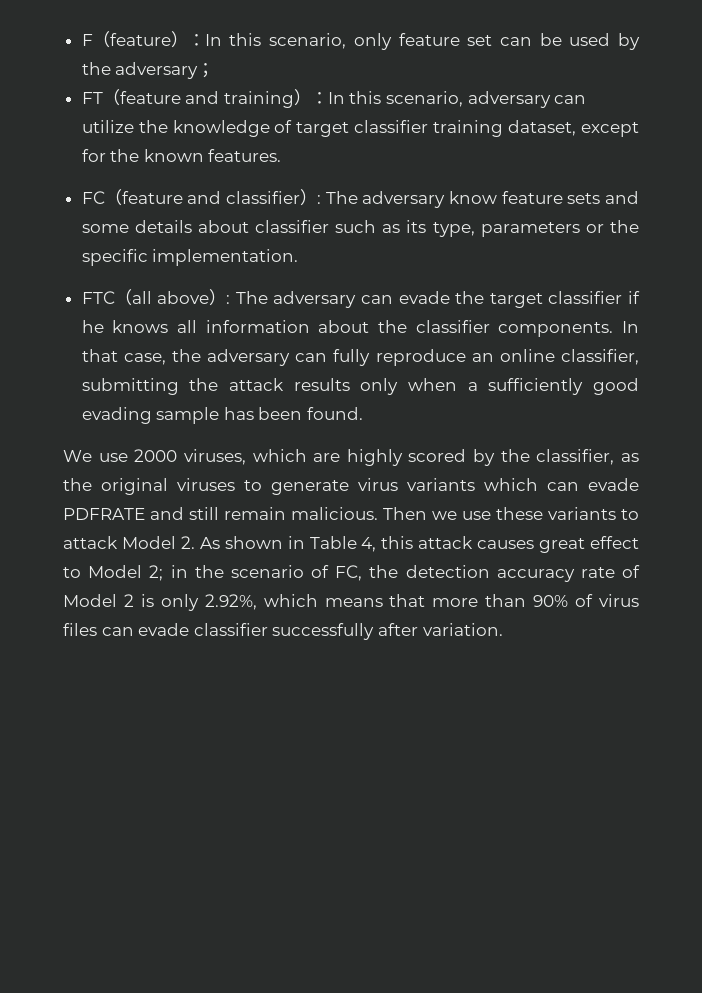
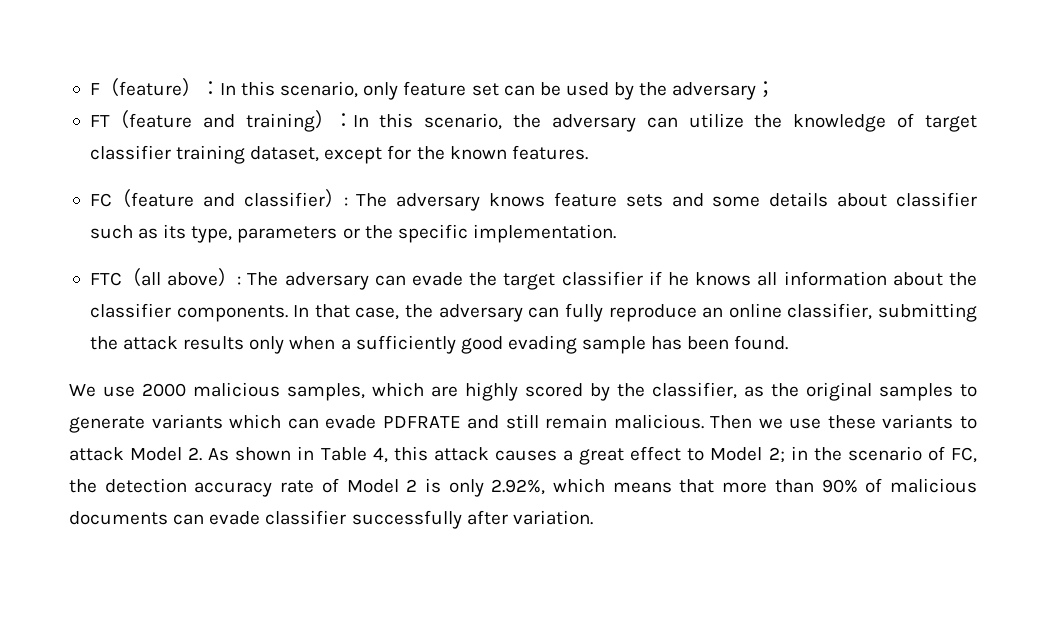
- FT（feature and training）：In this scenario, adversary can utilize the knowledge of target classifier training dataset, except for the known features.
+ FT（feature and training）：In this scenario, the adversary can utilize the knowledge of target classifier training dataset, except for the known features.
- FC（feature and classifier）: The adversary know feature sets and some details about classifier such as its type, parameters or the specific implementation.
+ FC（feature and classifier）: The adversary knows feature sets and some details about classifier such as its type, parameters or the specific implementation.
- We use 2000 viruses, which are highly scored by the classifier, as the original viruses to generate virus variants which can evade PDFRATE and still remain malicious.
+ We use 2000 malicious samples, which are highly scored by the classifier, as the original samples to generate variants which can evade PDFRATE and still remain malicious.
- Then we use these variants to attack Model 2. As shown in Table 4, this attack causes great effect to Model 2; in the scenario of FC, the detection accuracy rate of Model 2 is only 2.92%, which means that more than 90% of virus files can evade classifier successfully after variation.
+ Then we use these variants to attack Model 2. As shown in Table 4, this attack causes a great effect to Model 2; in the scenario of FC, the detection accuracy rate of Model 2 is only 2.92%, which means that more than 90% of malicious documents can evade classifier successfully after variation.

